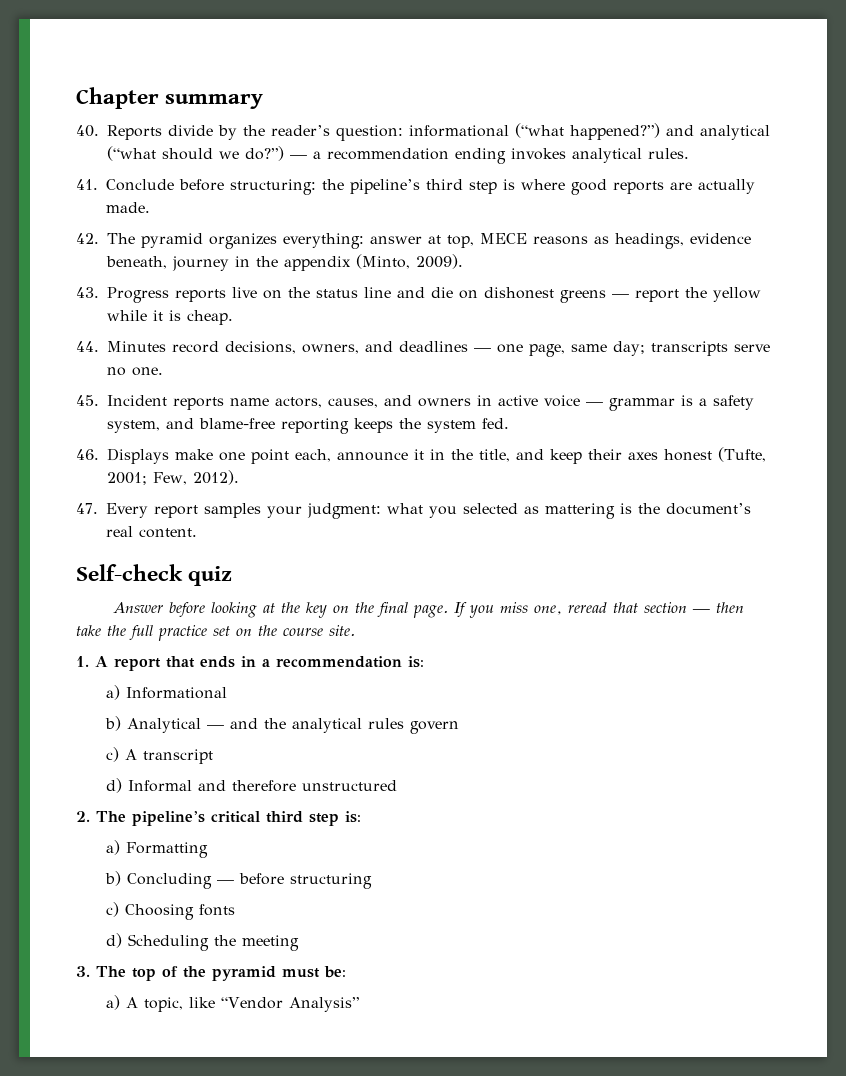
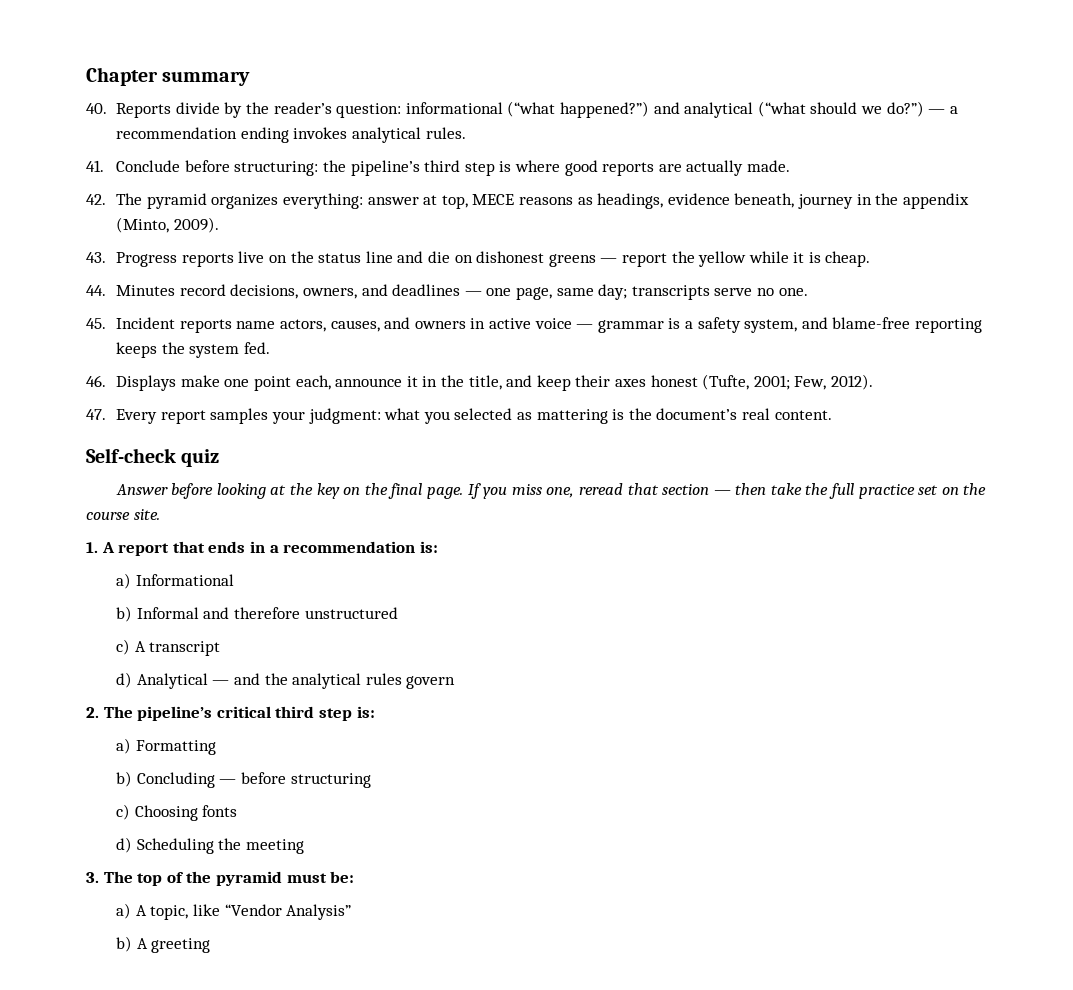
- b) Analytical — and the analytical rules govern
+ b) Informal and therefore unstructured
+ c) A transcript
+ d) Analytical — and the analytical rules govern
- c) A transcript
- d) Informal and therefore unstructured
+ b) A greeting

